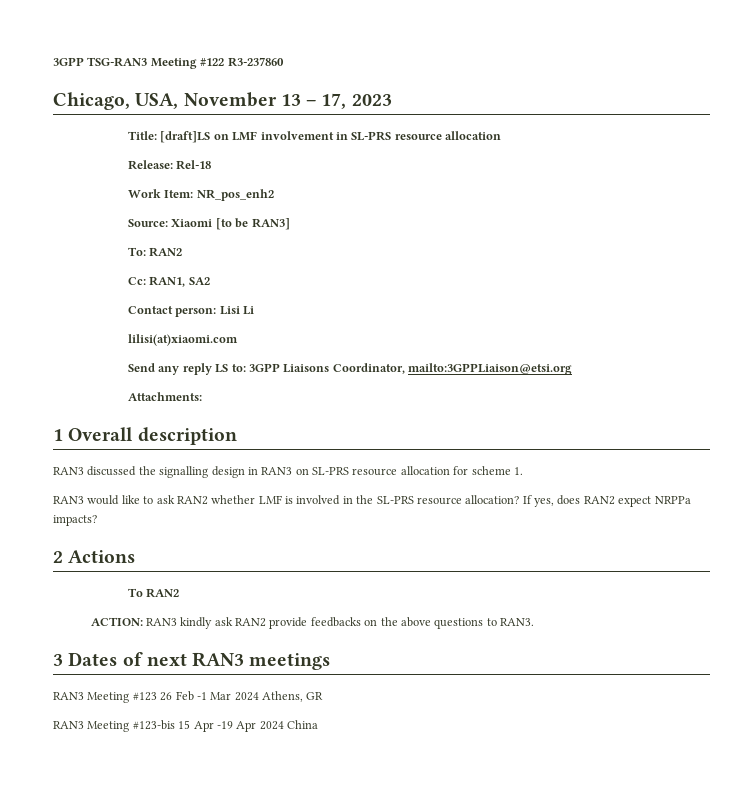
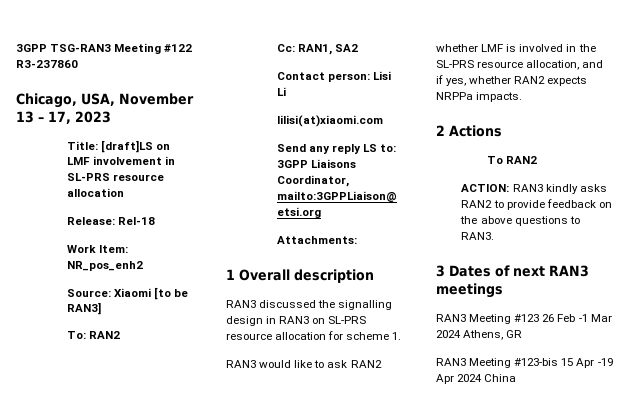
- RAN3 would like to ask RAN2 whether LMF is involved in the SL-PRS resource allocation? If yes, does RAN2 expect NRPPa impacts?
+ RAN3 would like to ask RAN2 whether LMF is involved in the SL-PRS resource allocation, and if yes, whether RAN2 expects NRPPa impacts.
- ACTION: RAN3 kindly ask RAN2 provide feedbacks on the above questions to RAN3.
+ ACTION: RAN3 kindly asks RAN2 to provide feedback on the above questions to RAN3.

